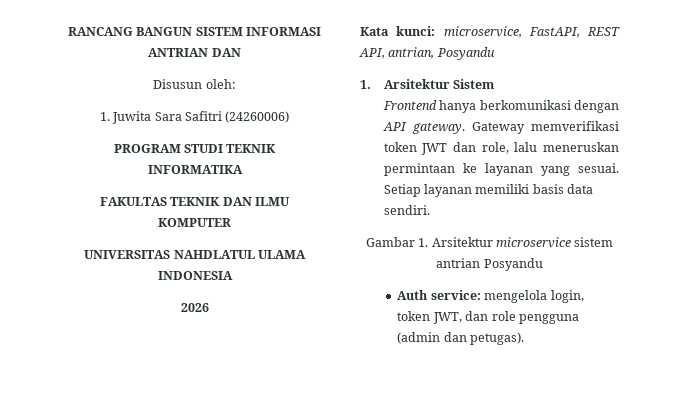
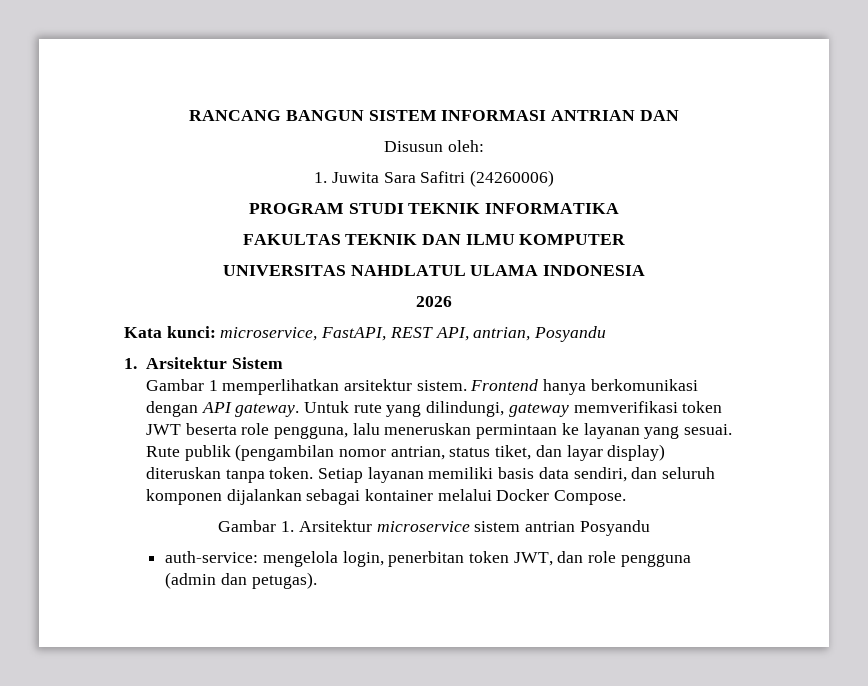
+ Gambar 1 memperlihatkan arsitektur sistem.
- Gateway memverifikasi token JWT dan role, lalu meneruskan permintaan ke layanan yang sesuai.
+ Untuk rute yang dilindungi, gateway memverifikasi token JWT beserta role pengguna, lalu meneruskan permintaan ke layanan yang sesuai.
+ Rute publik (pengambilan nomor antrian, status tiket, dan layar display) diteruskan tanpa token.
- Setiap layanan memiliki basis data sendiri.
+ Setiap layanan memiliki basis data sendiri, dan seluruh komponen dijalankan sebagai kontainer melalui Docker Compose.
- Auth service: mengelola login, token JWT, dan role pengguna (admin dan petugas).
+ auth-service: mengelola login, penerbitan token JWT, dan role pengguna (admin dan petugas).

